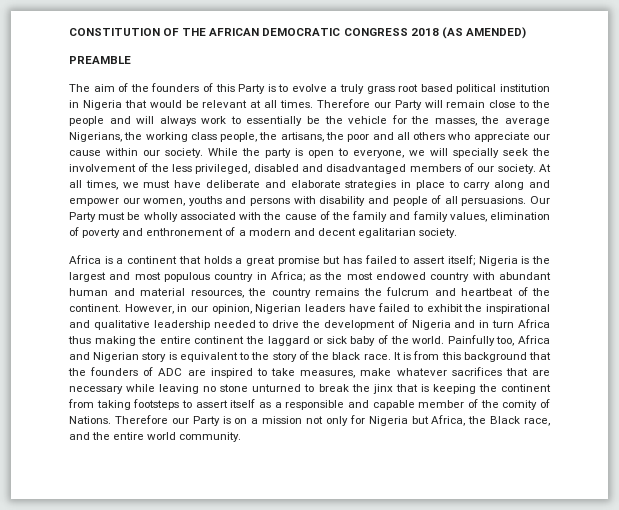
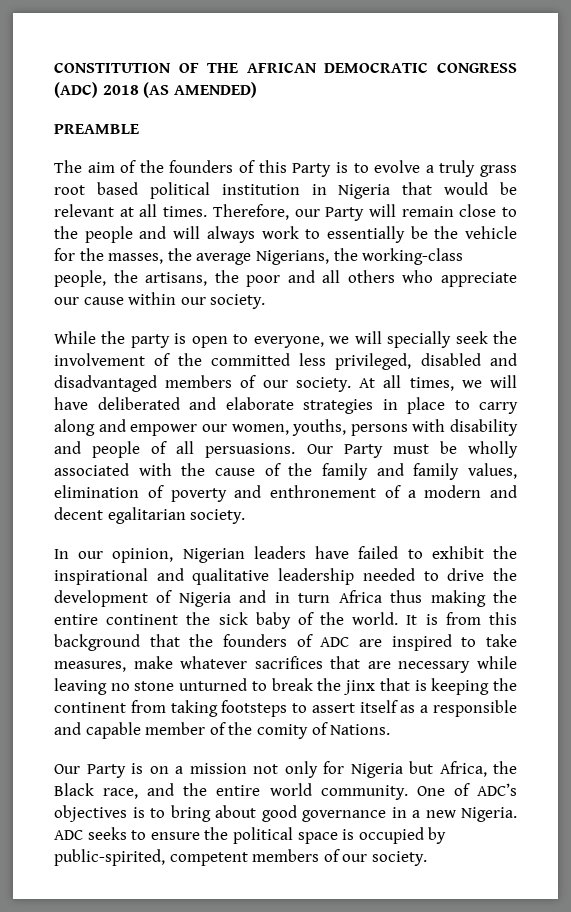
- CONSTITUTION OF THE AFRICAN DEMOCRATIC CONGRESS 2018 (AS AMENDED)
+ CONSTITUTION OF THE AFRICAN DEMOCRATIC CONGRESS (ADC) 2018 (AS AMENDED)
- Therefore our Party will remain close to the people and will always work to essentially be the vehicle for the masses, the average Nigerians, the working class people, the artisans, the poor and all others who appreciate our cause within our society. While the party is open to everyone, we will specially seek the involvement of the less privileged, disabled and disadvantaged members of our society.
+ Therefore, our Party will remain close to the people and will always work to essentially be the vehicle for the masses, the average Nigerians, the working-class people, the artisans, the poor and all others who appreciate our cause within our society.
+ While the party is open to everyone, we will specially seek the involvement of the committed less privileged, disabled and disadvantaged members of our society.
- At all times, we must have deliberate and elaborate strategies in place to carry along and empower our women, youths and persons with disability and people of all persuasions.
+ At all times, we will have deliberated and elaborate strategies in place to carry along and empower our women, youths, persons with disability and people of all persuasions.
- Africa is a continent that holds a great promise but has failed to assert itself; Nigeria is the largest and most populous country in Africa; as the most endowed country with abundant human and material resources, the country remains the fulcrum and heartbeat of the continent. However, in our opinion, Nigerian leaders have failed to exhibit the inspirational and qualitative leadership needed to drive the development of Nigeria and in turn Africa thus making the entire continent the laggard or sick baby of the world.
+ In our opinion, Nigerian leaders have failed to exhibit the inspirational and qualitative leadership needed to drive the development of Nigeria and in turn Africa thus making the entire continent the sick baby of the world.
- Painfully too, Africa and Nigerian story is equivalent to the story of the black race.
- It is from this background that the founders of ADC are inspired to take measures, make whatever sacrifices that are necessary while leaving no stone unturned to break the jinx that is keeping the continent from taking footsteps to assert itself as a responsible and capable member of the comity of Nations. Therefore our Party is on a mission not only for Nigeria but Africa, the Black race, and the entire world community.
+ It is from this background that the founders of ADC are inspired to take measures, make whatever sacrifices that are necessary while leaving no stone unturned to break the jinx that is keeping the continent from taking footsteps to assert itself as a responsible and capable member of the comity of Nations.
+ Our Party is on a mission not only for Nigeria but Africa, the Black race, and the entire world community.
+ One of ADC’s objectives is to bring about good governance in a new Nigeria. ADC seeks to ensure the political space is occupied by public-spirited, competent members of our society.

